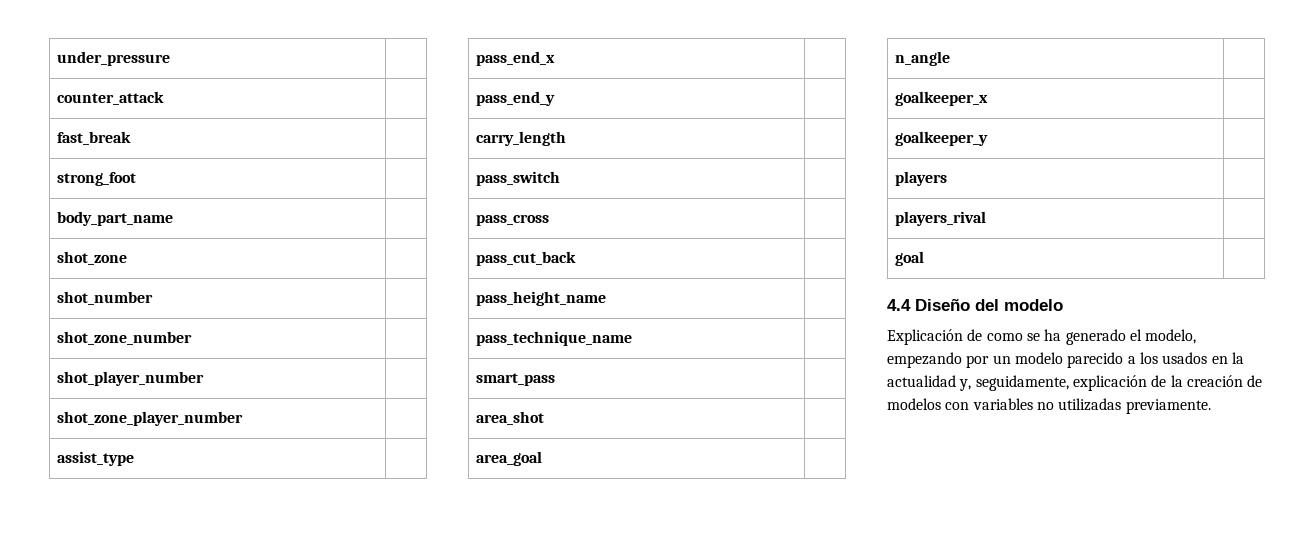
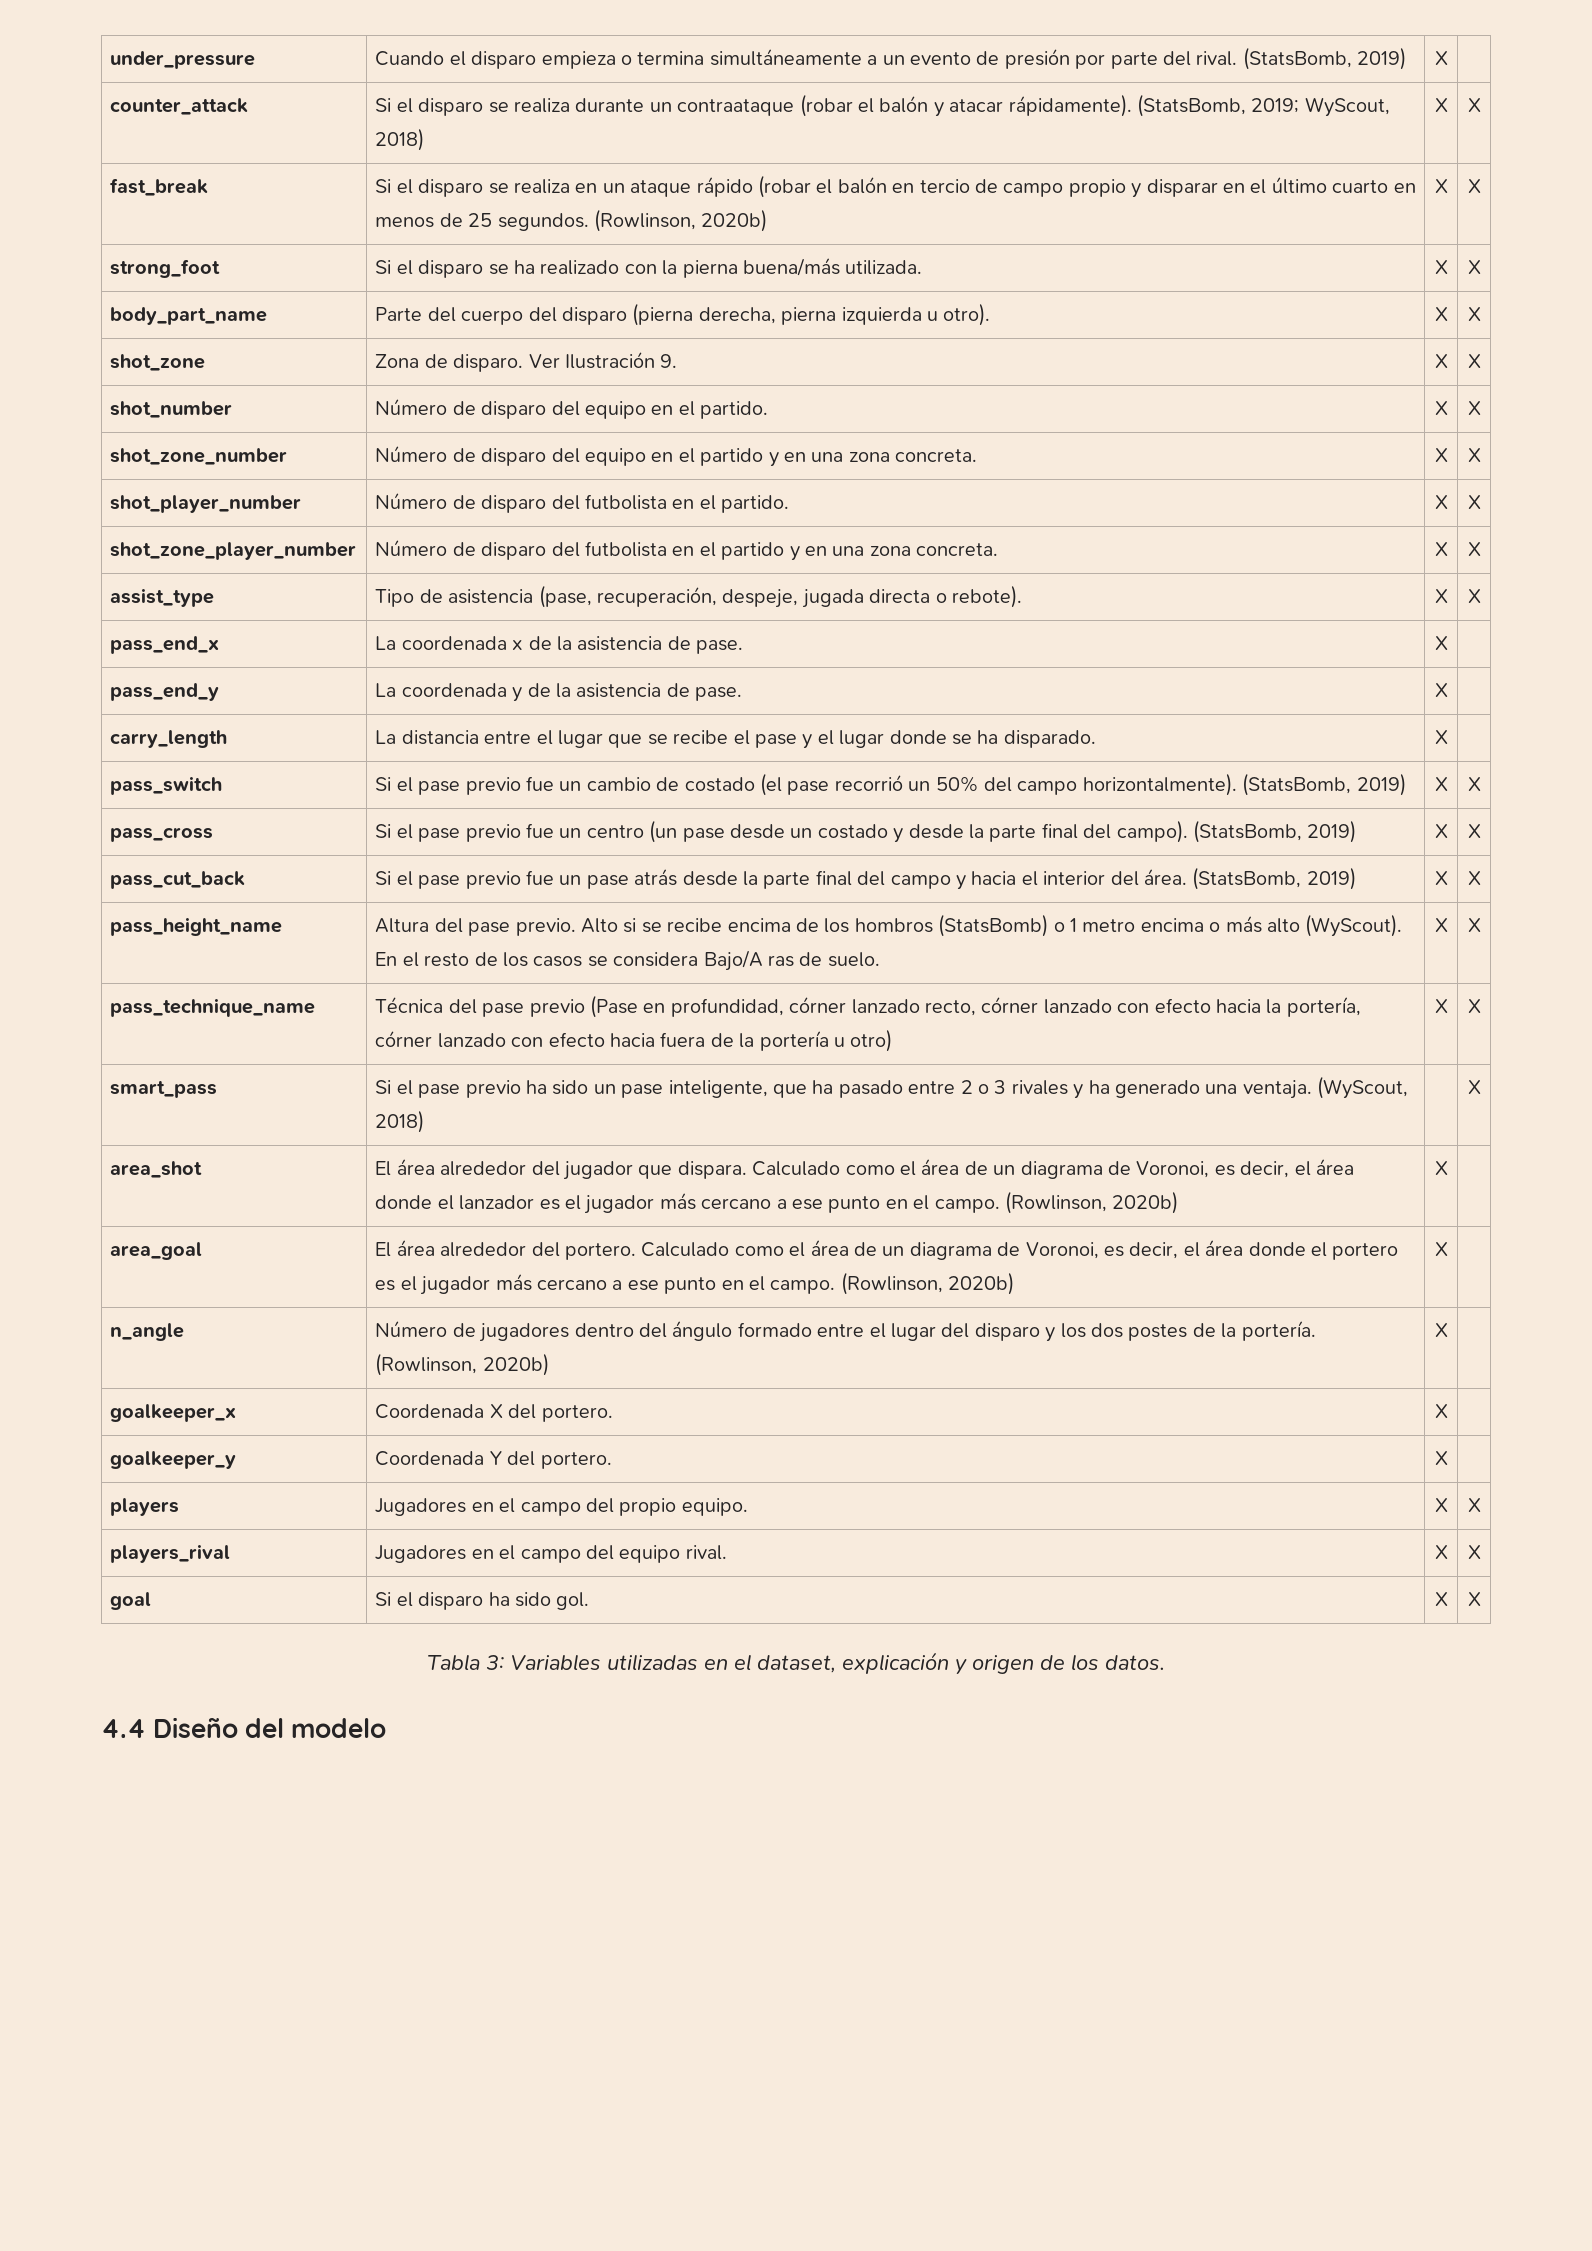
- under_pressure |
- counter_attack |
- fast_break |
- strong_foot |
- body_part_name |
- shot_zone |
- shot_number |
- shot_zone_number |
- shot_player_number |
- shot_zone_player_number |
- assist_type |
- pass_end_x |
- pass_end_y |
- carry_length |
- pass_switch |
- pass_cross |
- pass_cut_back |
- pass_height_name |
- pass_technique_name |
- smart_pass |
- area_shot |
- area_goal |
- n_angle |
- goalkeeper_x |
- goalkeeper_y |
- players |
- players_rival |
- goal |
+ under_pressure | Cuando el disparo empieza o termina simultáneamente a un evento de presión por parte del rival. (StatsBomb, 2019) | X |
+ counter_attack | Si el disparo se realiza durante un contraataque (robar el balón y atacar rápidamente). (StatsBomb, 2019; WyScout, 2018) | X | X
+ fast_break | Si el disparo se realiza en un ataque rápido (robar el balón en tercio de campo propio y disparar en el último cuarto en menos de 25 segundos. (Rowlinson, 2020b) | X | X
+ strong_foot | Si el disparo se ha realizado con la pierna buena/más utilizada. | X | X
+ body_part_name | Parte del cuerpo del disparo (pierna derecha, pierna izquierda u otro). | X | X
+ shot_zone | Zona de disparo. Ver Ilustración 9. | X | X
+ shot_number | Número de disparo del equipo en el partido. | X | X
+ shot_zone_number | Número de disparo del equipo en el partido y en una zona concreta. | X | X
+ shot_player_number | Número de disparo del futbolista en el partido. | X | X
+ shot_zone_player_number | Número de disparo del futbolista en el partido y en una zona concreta. | X | X
+ assist_type | Tipo de asistencia (pase, recuperación, despeje, jugada directa o rebote). | X | X
+ pass_end_x | La coordenada x de la asistencia de pase. | X |
+ pass_end_y | La coordenada y de la asistencia de pase. | X |
+ carry_length | La distancia entre el lugar que se recibe el pase y el lugar donde se ha disparado. | X |
+ pass_switch | Si el pase previo fue un cambio de costado (el pase recorrió un 50% del campo horizontalmente). (StatsBomb, 2019) | X | X
+ pass_cross | Si el pase previo fue un centro (un pase desde un costado y desde la parte final del campo). (StatsBomb, 2019) | X | X
+ pass_cut_back | Si el pase previo fue un pase atrás desde la parte final del campo y hacia el interior del área. (StatsBomb, 2019) | X | X
+ pass_height_name | Altura del pase previo. Alto si se recibe encima de los hombros (StatsBomb) o 1 metro encima o más alto (WyScout). En el resto de los casos se considera Bajo/A ras de suelo. | X | X
+ pass_technique_name | Técnica del pase previo (Pase en profundidad, córner lanzado recto, córner lanzado con efecto hacia la portería, córner lanzado con efecto hacia fuera de la portería u otro) | X | X
+ smart_pass | Si el pase previo ha sido un pase inteligente, que ha pasado entre 2 o 3 rivales y ha generado una ventaja. (WyScout, 2018) | | X
+ area_shot | El área alrededor del jugador que dispara. Calculado como el área de un diagrama de Voronoi, es decir, el área donde el lanzador es el jugador más cercano a ese punto en el campo. (Rowlinson, 2020b) | X |
+ area_goal | El área alrededor del portero. Calculado como el área de un diagrama de Voronoi, es decir, el área donde el portero es el jugador más cercano a ese punto en el campo. (Rowlinson, 2020b) | X |
+ n_angle | Número de jugadores dentro del ángulo formado entre el lugar del disparo y los dos postes de la portería. (Rowlinson, 2020b) | X |
+ goalkeeper_x | Coordenada X del portero. | X |
+ goalkeeper_y | Coordenada Y del portero. | X |
+ players | Jugadores en el campo del propio equipo. | X | X
+ players_rival | Jugadores en el campo del equipo rival. | X | X
+ goal | Si el disparo ha sido gol. | X | X
+ Tabla 3: Variables utilizadas en el dataset, explicación y origen de los datos.
  4.4 Diseño del modelo
- Explicación de como se ha generado el modelo, empezando por un modelo parecido a los usados en la actualidad y, seguidamente, explicación de la creación de modelos con variables no utilizadas previamente.

